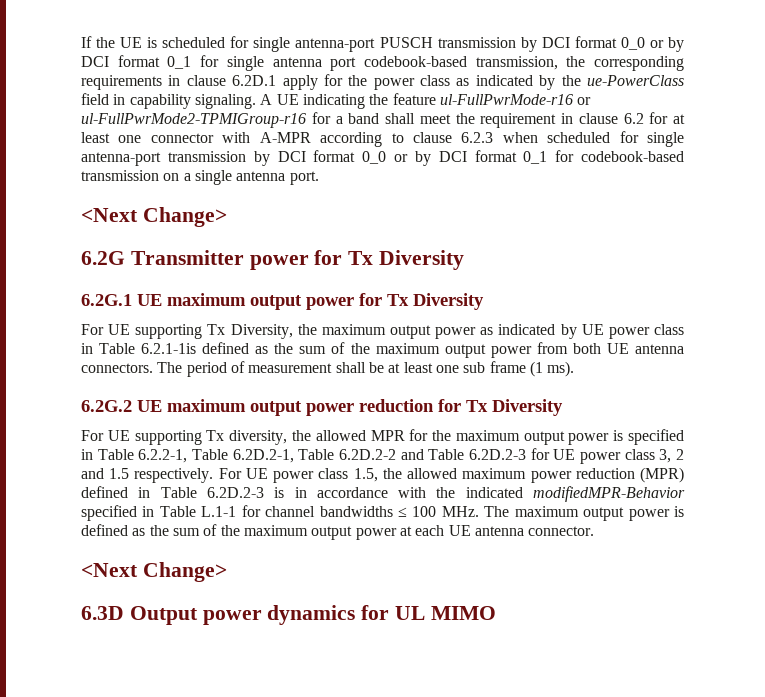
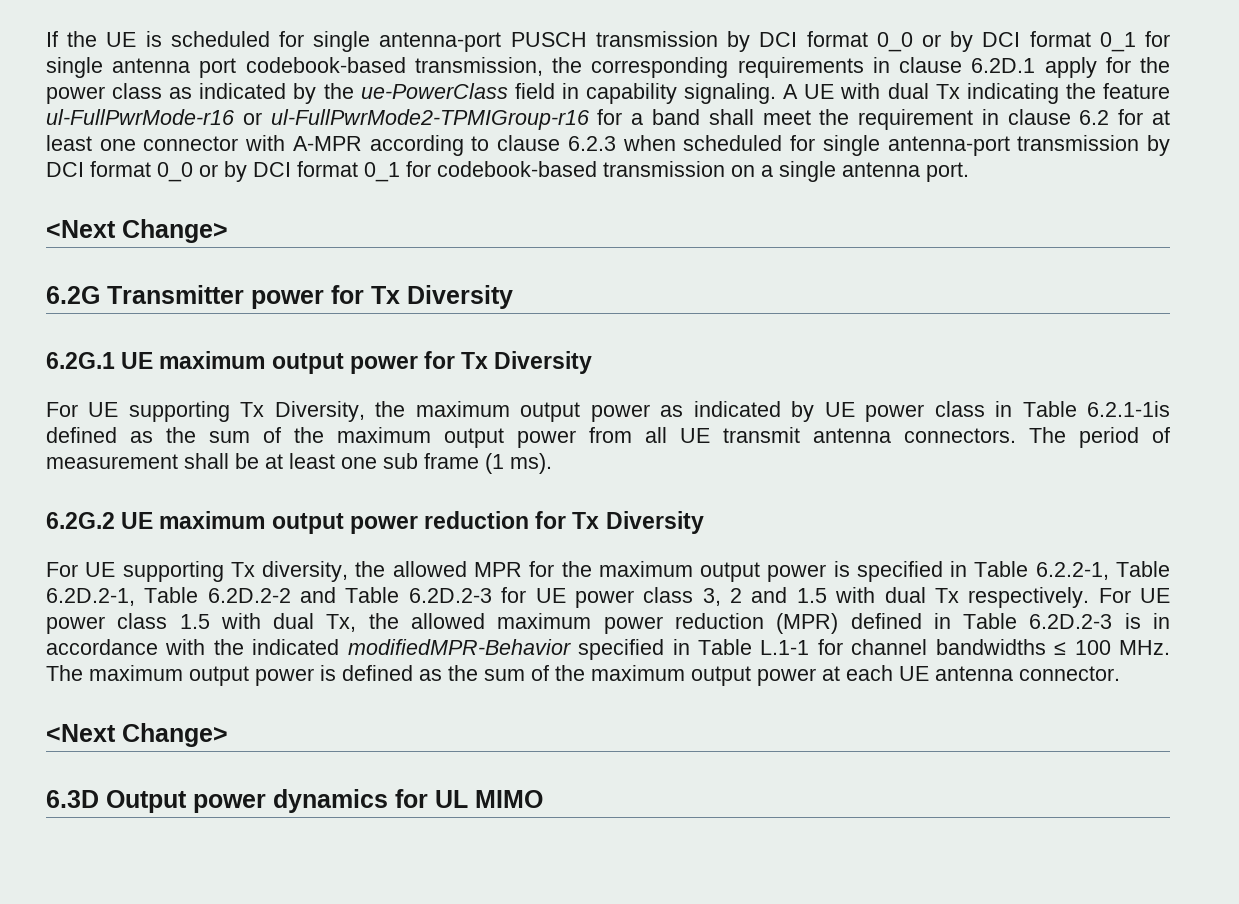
- A UE indicating the feature ul-FullPwrMode-r16 or ul-FullPwrMode2-TPMIGroup-r16 for a band shall meet the requirement in clause 6.2 for at least one connector with A-MPR according to clause 6.2.3 when scheduled for single antenna-port transmission by DCI format 0_0 or by DCI format 0_1 for codebook-based transmission on a single antenna port.
+ A UE with dual Tx indicating the feature ul-FullPwrMode-r16 or ul-FullPwrMode2-TPMIGroup-r16 for a band shall meet the requirement in clause 6.2 for at least one connector with A-MPR according to clause 6.2.3 when scheduled for single antenna-port transmission by DCI format 0_0 or by DCI format 0_1 for codebook-based transmission on a single antenna port.
- For UE supporting Tx Diversity, the maximum output power as indicated by UE power class in Table 6.2.1-1is defined as the sum of the maximum output power from both UE antenna connectors.
+ For UE supporting Tx Diversity, the maximum output power as indicated by UE power class in Table 6.2.1-1is defined as the sum of the maximum output power from all UE transmit antenna connectors.
- For UE supporting Tx diversity, the allowed MPR for the maximum output power is specified in Table 6.2.2-1, Table 6.2D.2-1, Table 6.2D.2-2 and Table 6.2D.2-3 for UE power class 3, 2 and 1.5 respectively.
+ For UE supporting Tx diversity, the allowed MPR for the maximum output power is specified in Table 6.2.2-1, Table 6.2D.2-1, Table 6.2D.2-2 and Table 6.2D.2-3 for UE power class 3, 2 and 1.5 with dual Tx respectively.
- For UE power class 1.5, the allowed maximum power reduction (MPR) defined in Table 6.2D.2-3 is in accordance with the indicated modifiedMPR-Behavior specified in Table L.1-1 for channel bandwidths ≤ 100 MHz. The maximum output power is defined as the sum of the maximum output power at each UE antenna connector.
+ For UE power class 1.5 with dual Tx, the allowed maximum power reduction (MPR) defined in Table 6.2D.2-3 is in accordance with the indicated modifiedMPR-Behavior specified in Table L.1-1 for channel bandwidths ≤ 100 MHz. The maximum output power is defined as the sum of the maximum output power at each UE antenna connector.

